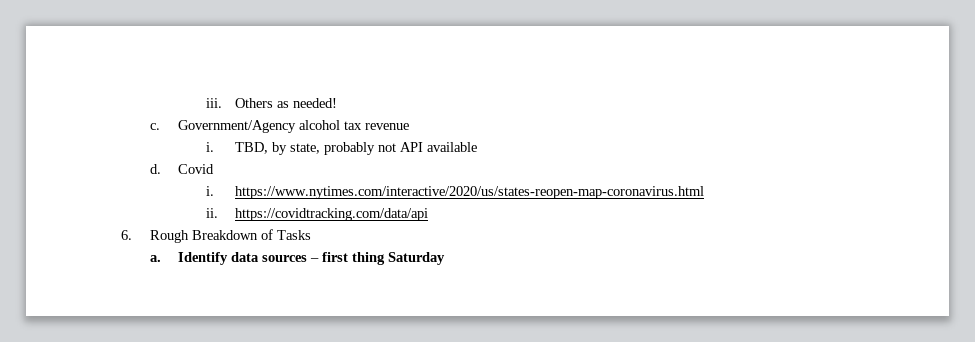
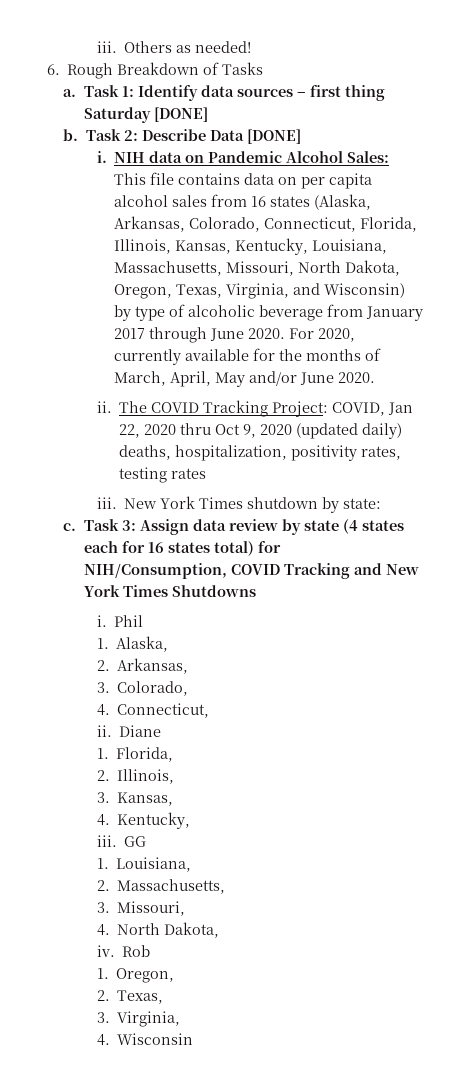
- c. Government/Agency alcohol tax revenue
- i. TBD, by state, probably not API available
- d. Covid
- i. https://www.nytimes.com/interactive/2020/us/states-reopen-map-coronavirus.html
- ii. https://covidtracking.com/data/api
- Identify data sources – first thing Saturday
+ Task 1: Identify data sources – first thing Saturday [DONE]
+ b. Task 2: Describe Data [DONE]
+ i. NIH data on Pandemic Alcohol Sales: This file contains data on per capita alcohol sales from 16 states (Alaska, Arkansas, Colorado, Connecticut, Florida, Illinois, Kansas, Kentucky, Louisiana, Massachusetts, Missouri, North Dakota, Oregon, Texas, Virginia, and Wisconsin) by type of alcoholic beverage from January 2017 through June 2020. For 2020, currently available for the months of March, April, May and/or June 2020.
+ ii. The COVID Tracking Project: COVID, Jan 22, 2020 thru Oct 9, 2020 (updated daily) deaths, hospitalization, positivity rates, testing rates
+ iii. New York Times shutdown by state:
+ c. Task 3: Assign data review by state (4 states each for 16 states total) for NIH/Consumption, COVID Tracking and New York Times Shutdowns
+ i. Phil
+ 1. Alaska,
+ 2. Arkansas,
+ 3. Colorado,
+ 4. Connecticut,
+ ii. Diane
+ 1. Florida,
+ 2. Illinois,
+ 3. Kansas,
+ 4. Kentucky,
+ iii. GG
+ 1. Louisiana,
+ 2. Massachusetts,
+ 3. Missouri,
+ 4. North Dakota,
+ iv. Rob
+ 1. Oregon,
+ 2. Texas,
+ 3. Virginia,
+ 4. Wisconsin

